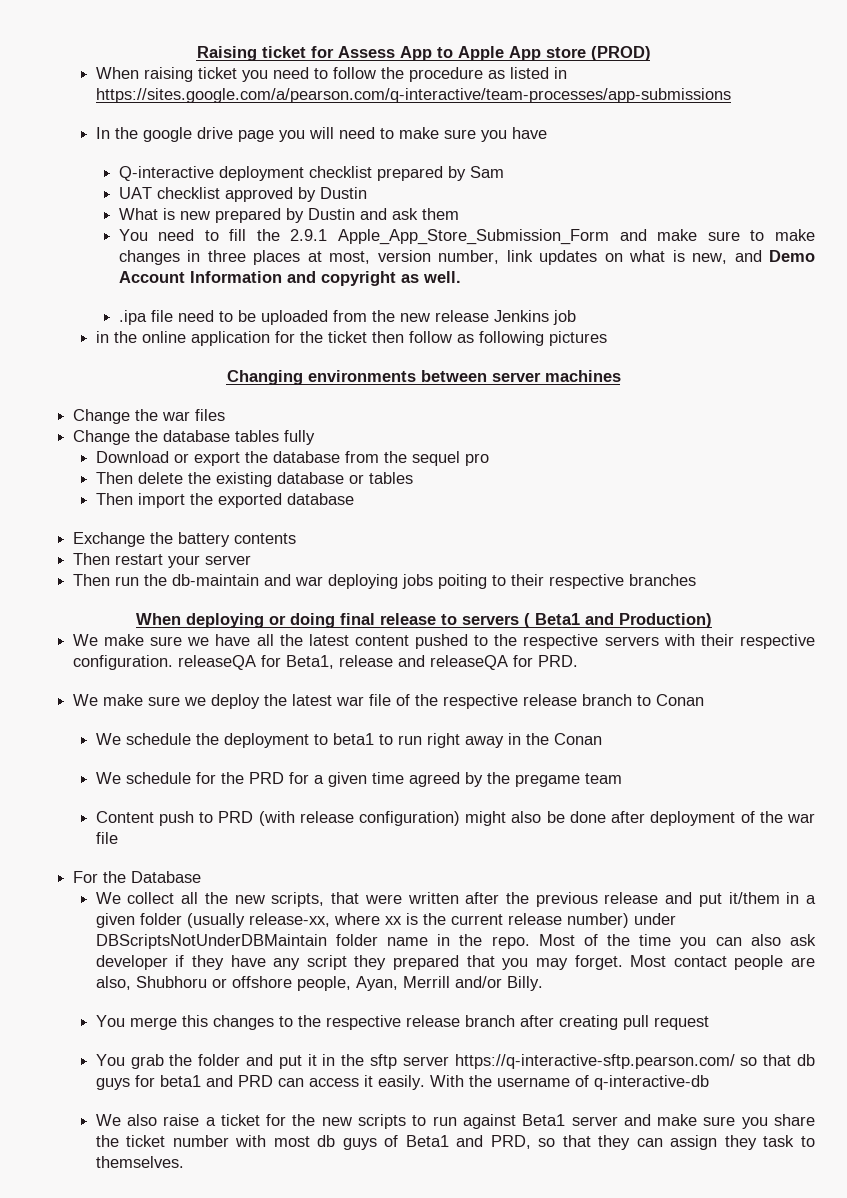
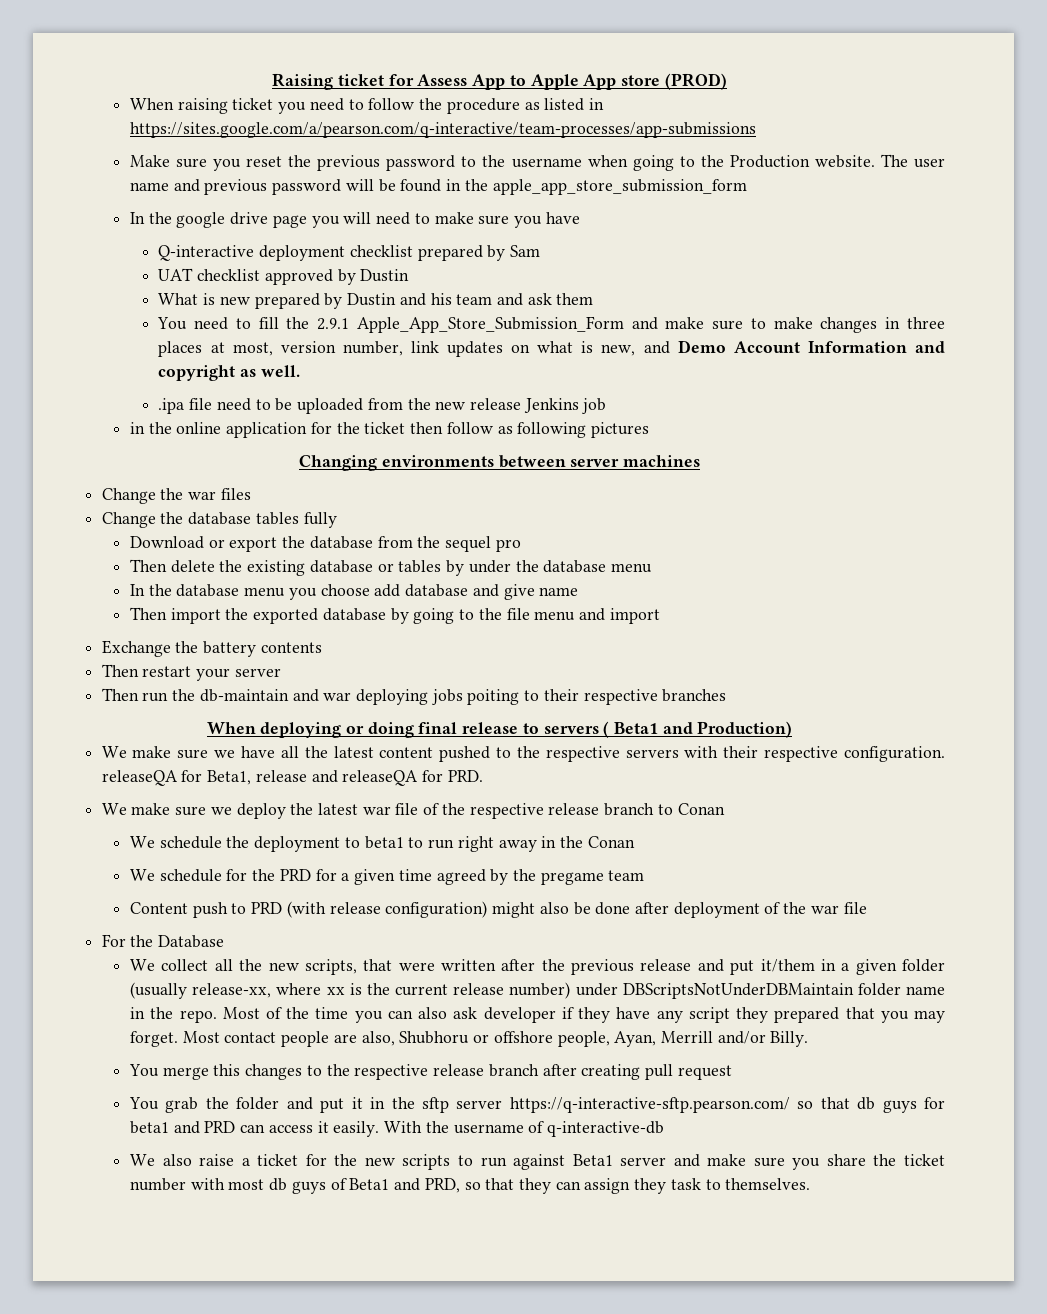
+ Make sure you reset the previous password to the username when going to the Production website. The user name and previous password will be found in the apple_app_store_submission_form
- What is new prepared by Dustin and ask them
+ What is new prepared by Dustin and his team and ask them
- Then delete the existing database or tables
+ Then delete the existing database or tables by under the database menu
+ In the database menu you choose add database and give name
- Then import the exported database
+ Then import the exported database by going to the file menu and import

